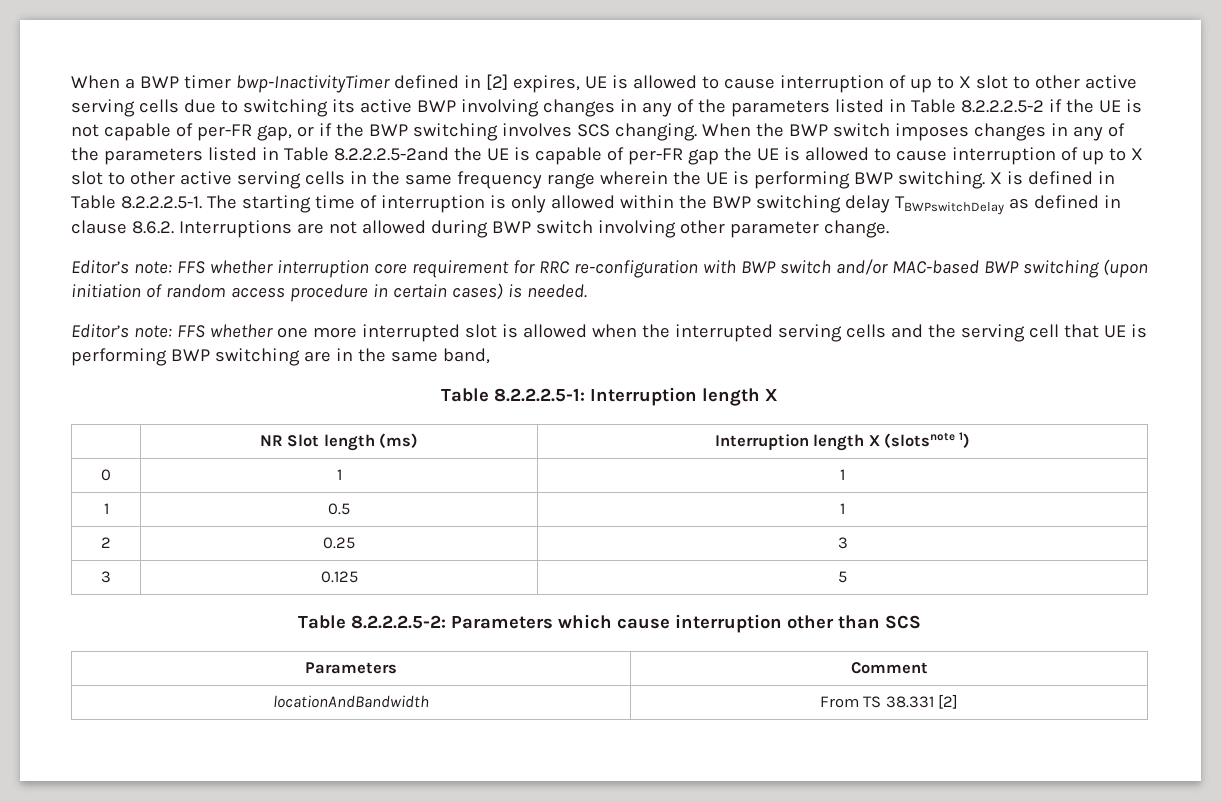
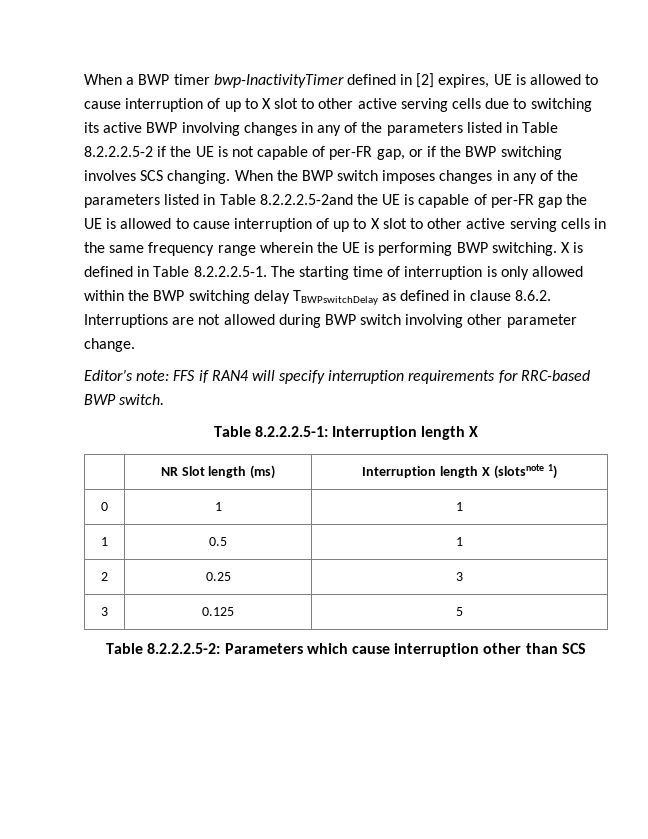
- Editor’s note: FFS whether interruption core requirement for RRC re-configuration with BWP switch and/or MAC-based BWP switching (upon initiation of random access procedure in certain cases) is needed.
- Editor’s note: FFS whether one more interrupted slot is allowed when the interrupted serving cells and the serving cell that UE is performing BWP switching are in the same band,
+ Editor’s note: FFS if RAN4 will specify interruption requirements for RRC-based BWP switch.
- Parameters | Comment
- locationAndBandwidth | From TS 38.331 [2]

